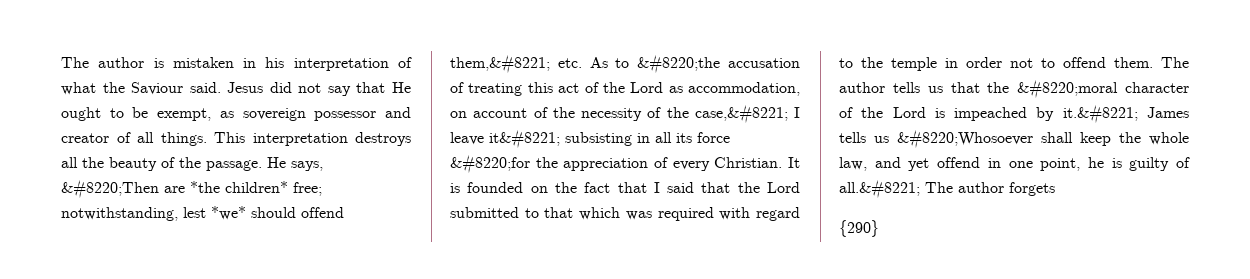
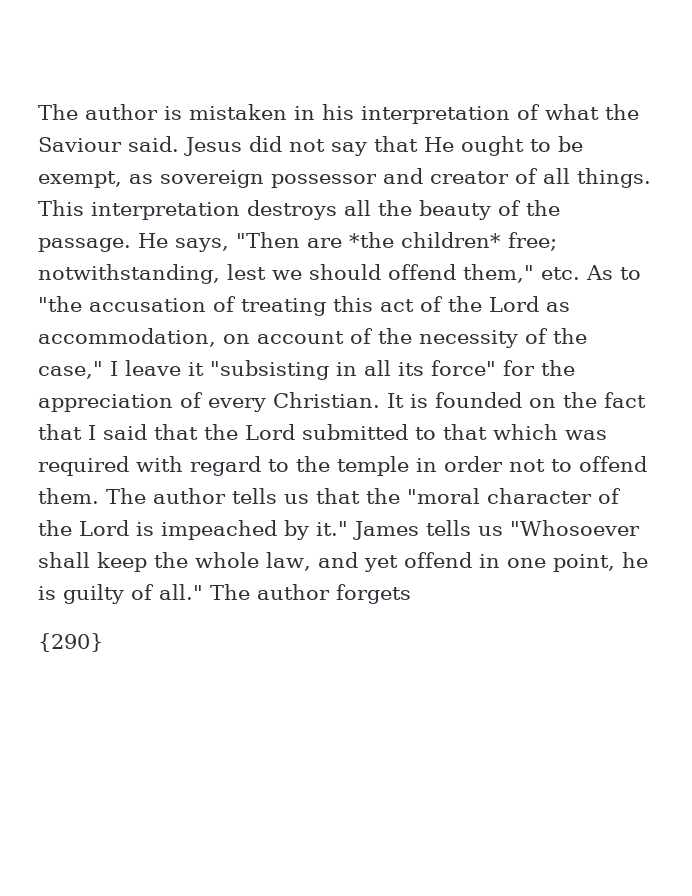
- He says, &#8220;Then are *the children* free; notwithstanding, lest *we* should offend them,&#8221; etc. As to &#8220;the accusation of treating this act of the Lord as accommodation, on account of the necessity of the case,&#8221; I leave it&#8221; subsisting in all its force &#8220;for the appreciation of every Christian.
+ He says, "Then are *the children* free; notwithstanding, lest we should offend them," etc. As to "the accusation of treating this act of the Lord as accommodation, on account of the necessity of the case," I leave it "subsisting in all its force" for the appreciation of every Christian.
- The author tells us that the &#8220;moral character of the Lord is impeached by it.&#8221; James tells us &#8220;Whosoever shall keep the whole law, and yet offend in one point, he is guilty of all.&#8221; The author forgets
+ The author tells us that the "moral character of the Lord is impeached by it." James tells us "Whosoever shall keep the whole law, and yet offend in one point, he is guilty of all." The author forgets

